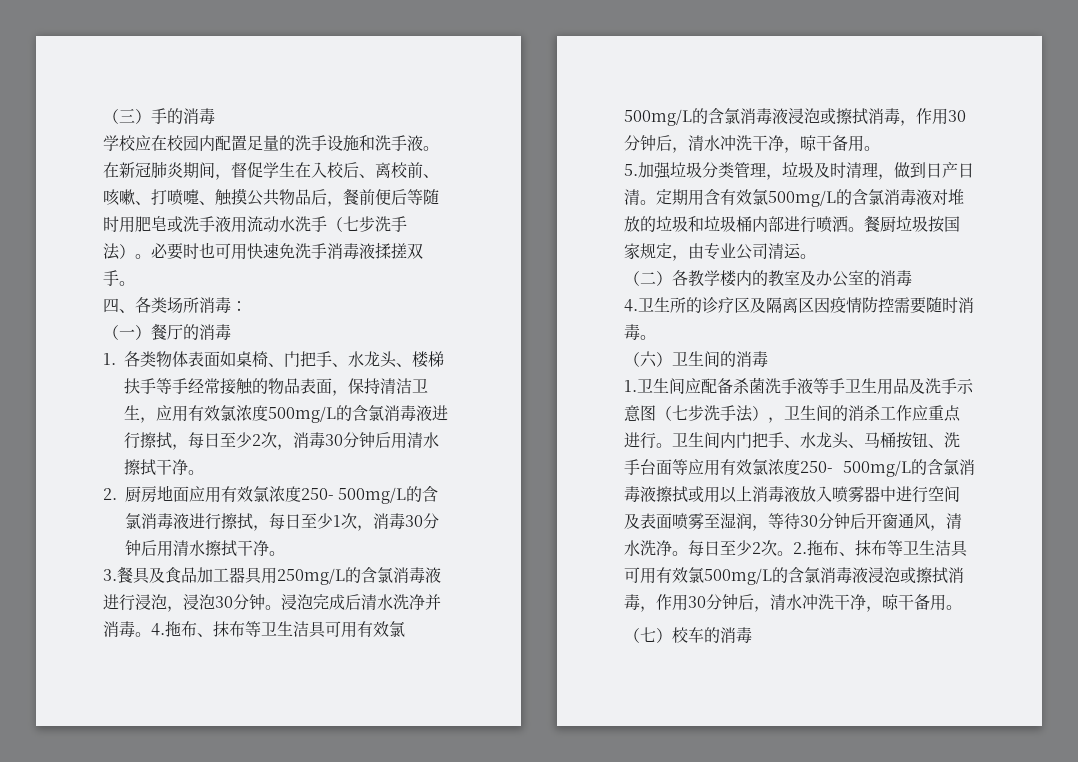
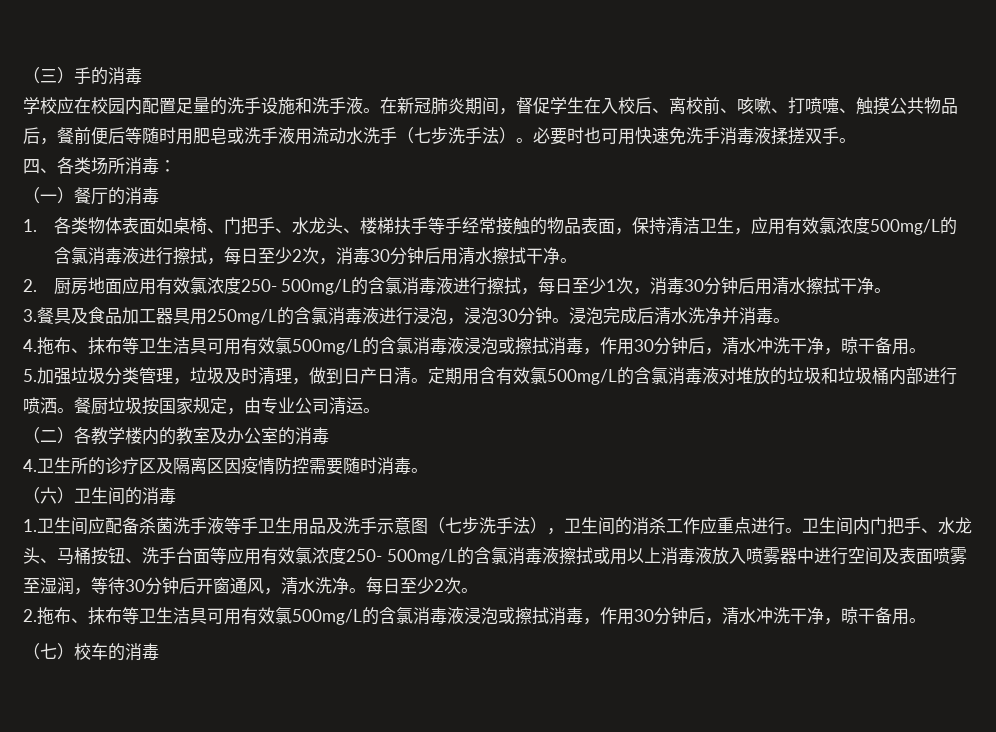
- 浸泡完成后清水洗净并消毒。4.拖布、抹布等卫生洁具可用有效氯500mg/L的含氯消毒液浸泡或擦拭消毒，作用30分钟后，清水冲洗干净，晾干备用。
+ 浸泡完成后清水洗净并消毒。
+ 4.拖布、抹布等卫生洁具可用有效氯500mg/L的含氯消毒液浸泡或擦拭消毒，作用30分钟后，清水冲洗干净，晾干备用。
- 每日至少2次。2.拖布、抹布等卫生洁具可用有效氯500mg/L的含氯消毒液浸泡或擦拭消毒，作用30分钟后，清水冲洗干净，晾干备用。
+ 每日至少2次。
+ 2.拖布、抹布等卫生洁具可用有效氯500mg/L的含氯消毒液浸泡或擦拭消毒，作用30分钟后，清水冲洗干净，晾干备用。

